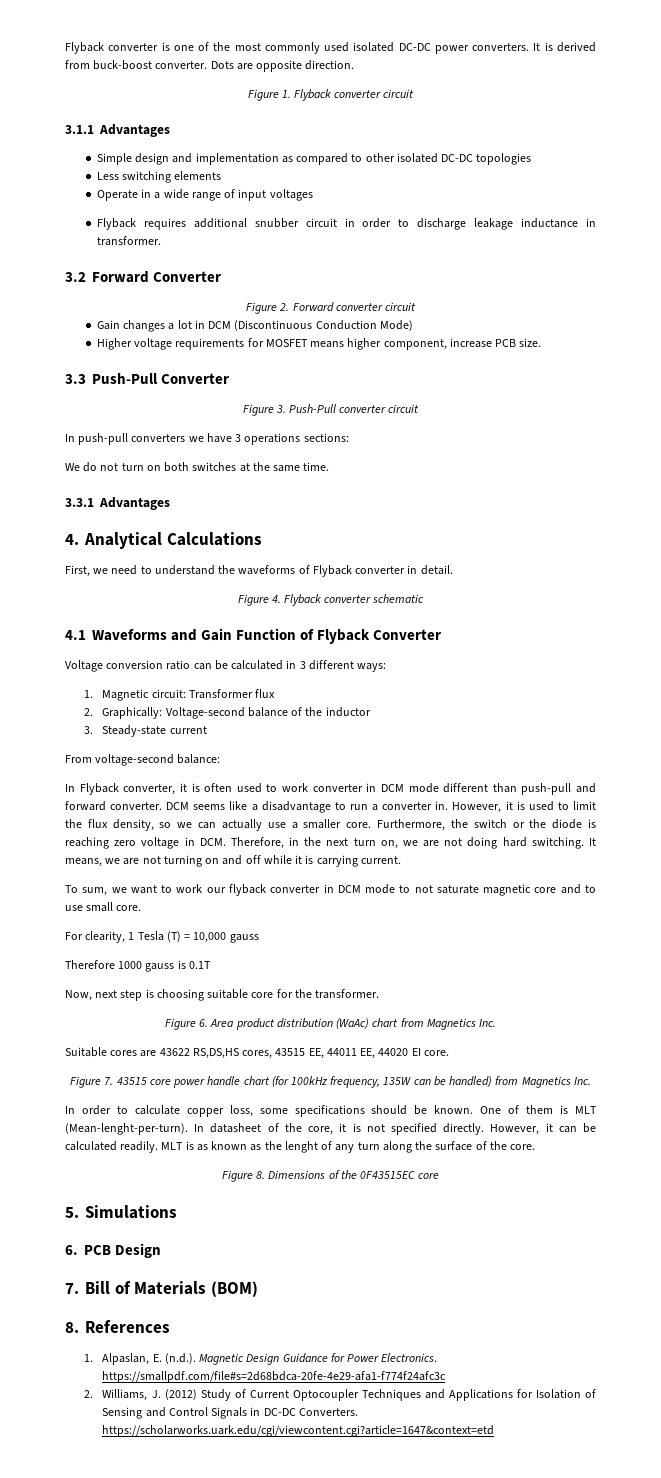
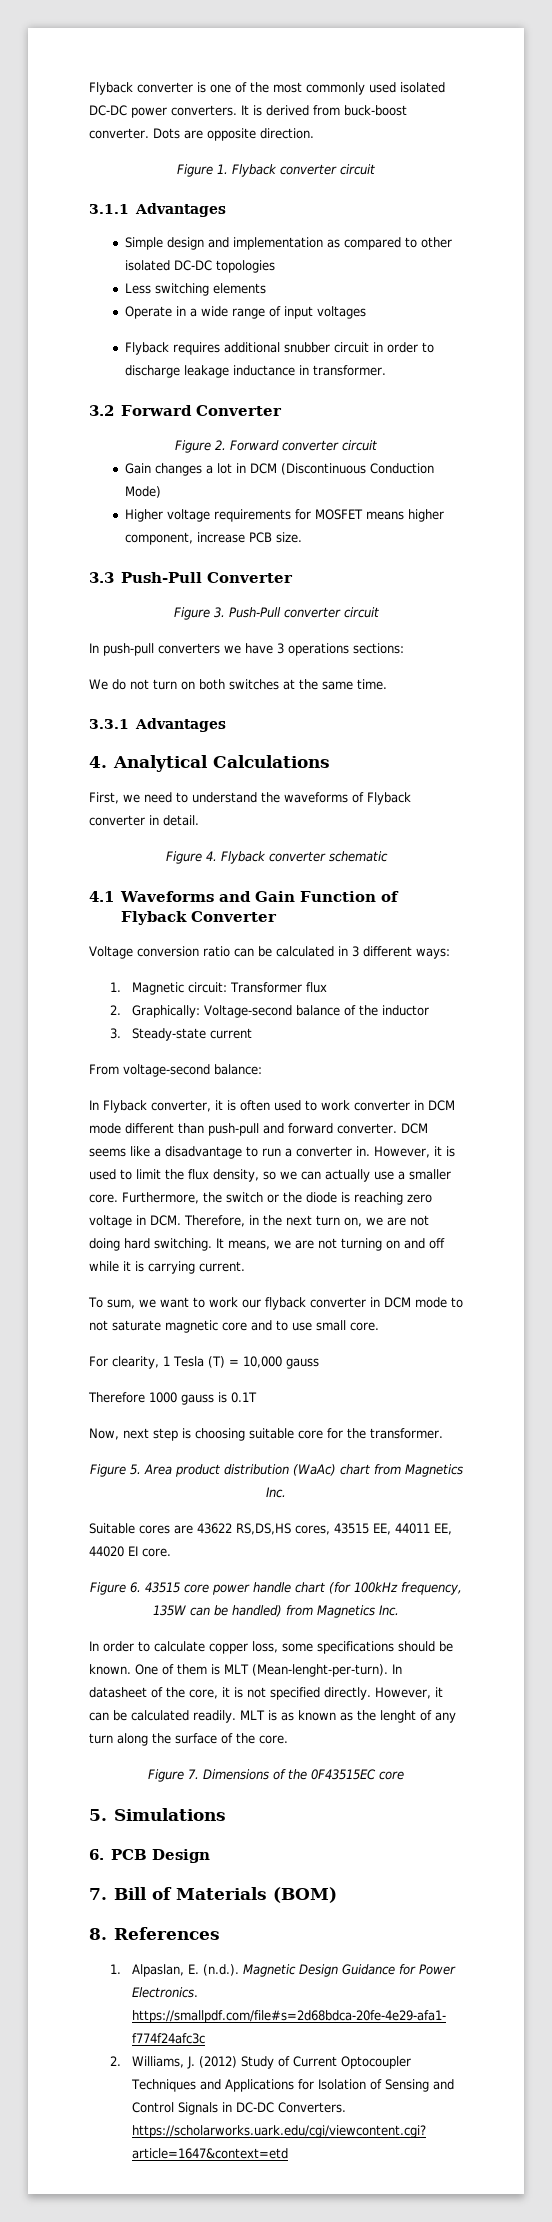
- Figure 6. Area product distribution (WaAc) chart from Magnetics Inc.
+ Figure 5. Area product distribution (WaAc) chart from Magnetics Inc.
- Figure 7. 43515 core power handle chart (for 100kHz frequency, 135W can be handled) from Magnetics Inc.
+ Figure 6. 43515 core power handle chart (for 100kHz frequency, 135W can be handled) from Magnetics Inc.
- Figure 8. Dimensions of the 0F43515EC core
+ Figure 7. Dimensions of the 0F43515EC core

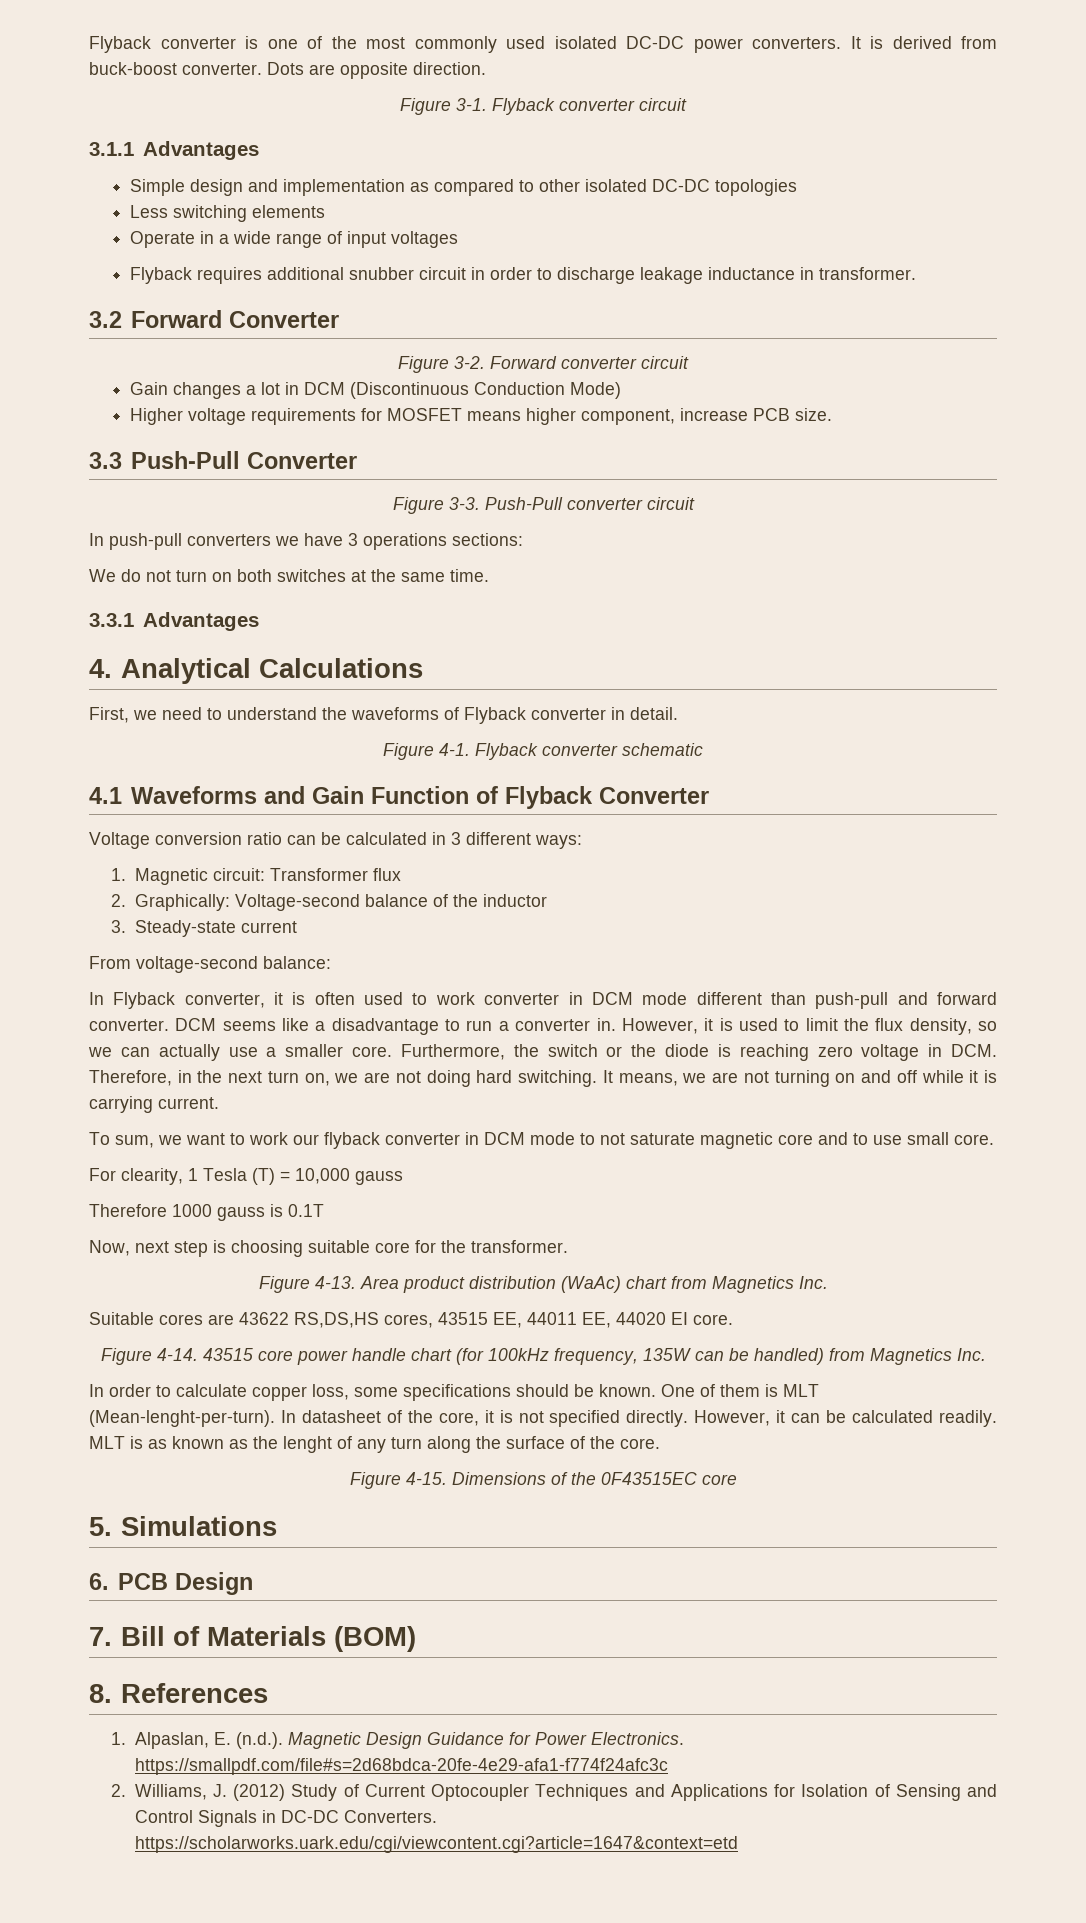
- Figure 1. Flyback converter circuit
+ Figure 3-1. Flyback converter circuit
- Figure 2. Forward converter circuit
+ Figure 3-2. Forward converter circuit
- Figure 3. Push-Pull converter circuit
+ Figure 3-3. Push-Pull converter circuit
- Figure 4. Flyback converter schematic
+ Figure 4-1. Flyback converter schematic
- Figure 5. Area product distribution (WaAc) chart from Magnetics Inc.
+ Figure 4-13. Area product distribution (WaAc) chart from Magnetics Inc.
- Figure 6. 43515 core power handle chart (for 100kHz frequency, 135W can be handled) from Magnetics Inc.
+ Figure 4-14. 43515 core power handle chart (for 100kHz frequency, 135W can be handled) from Magnetics Inc.
- Figure 7. Dimensions of the 0F43515EC core
+ Figure 4-15. Dimensions of the 0F43515EC core

